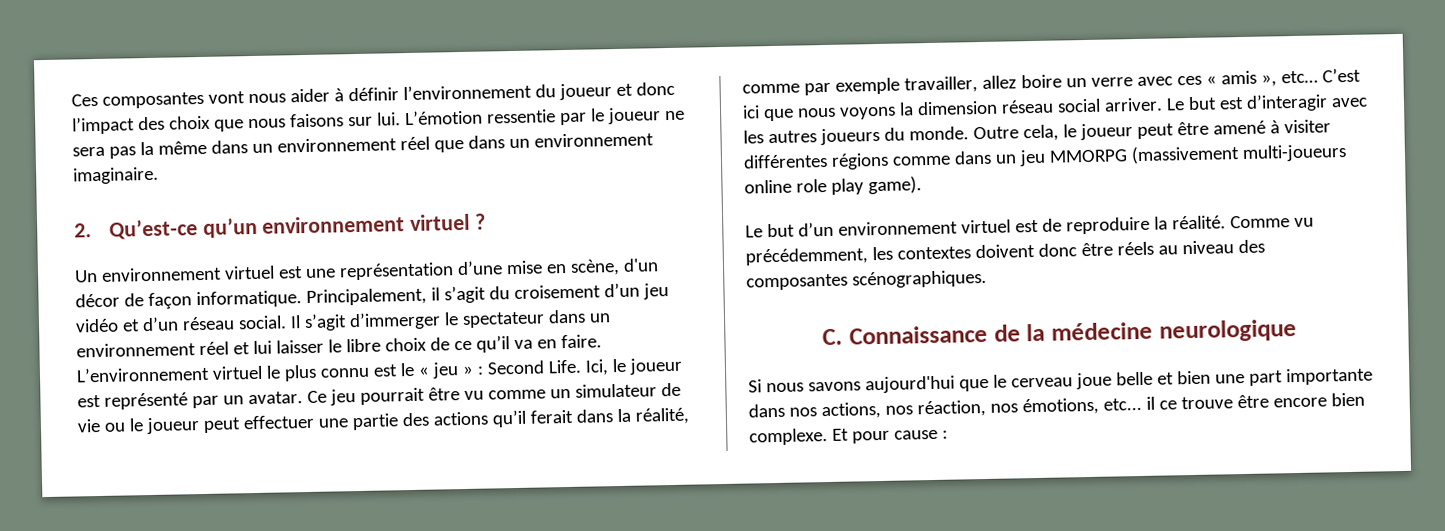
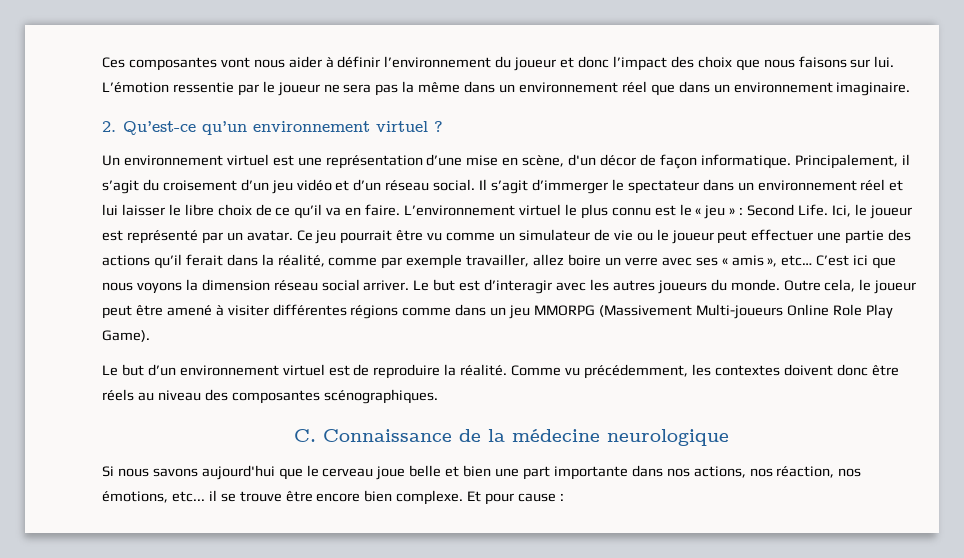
- Ce jeu pourrait être vu comme un simulateur de vie ou le joueur peut effectuer une partie des actions qu’il ferait dans la réalité, comme par exemple travailler, allez boire un verre avec ces « amis », etc…
+ Ce jeu pourrait être vu comme un simulateur de vie ou le joueur peut effectuer une partie des actions qu’il ferait dans la réalité, comme par exemple travailler, allez boire un verre avec ses « amis », etc…
- Outre cela, le joueur peut être amené à visiter différentes régions comme dans un jeu MMORPG (massivement multi-joueurs online role play game).
+ Outre cela, le joueur peut être amené à visiter différentes régions comme dans un jeu MMORPG (Massivement Multi-joueurs Online Role Play Game).
- Si nous savons aujourd'hui que le cerveau joue belle et bien une part importante dans nos actions, nos réaction, nos émotions, etc... il ce trouve être encore bien complexe.
+ Si nous savons aujourd'hui que le cerveau joue belle et bien une part importante dans nos actions, nos réaction, nos émotions, etc... il se trouve être encore bien complexe.

